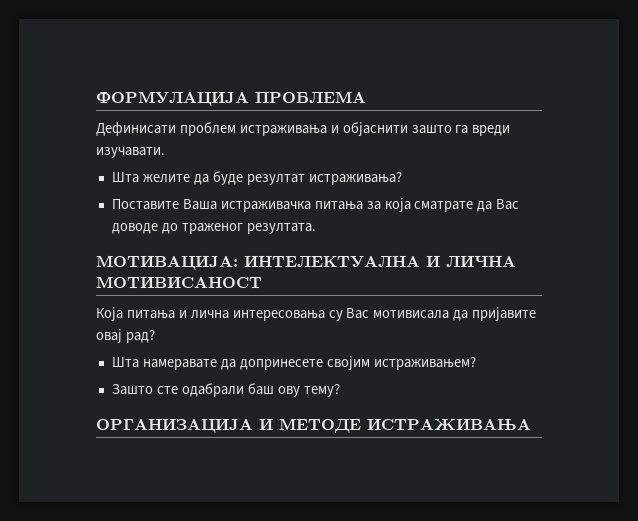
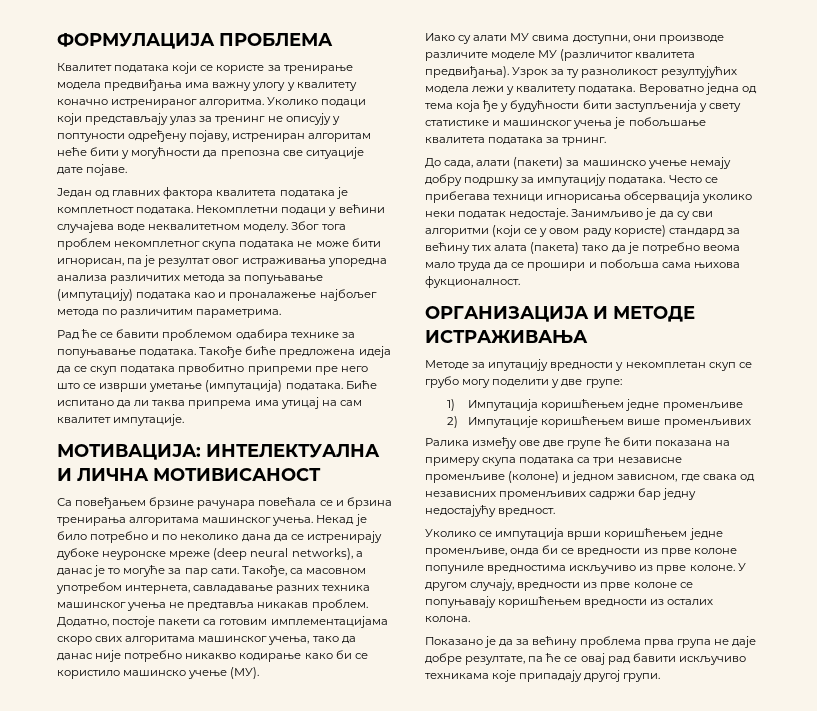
- Дефинисати проблем истраживања и објаснити зашто га вреди изучавати.
- Шта желите да буде резултат истраживања?
- Поставите Ваша истраживачка питања за која сматрате да Вас доводе до траженог резултата.
+ Квалитет података који се користе за тренирање модела предвиђања има важну улогу у квалитету коначно истренираног алгоритма. Уколико подаци који представљају улаз за тренинг не описују у поптуности одређену појаву, истрениран алгоритам неће бити у могућности да препозна све ситуације дате појаве.
+ Један од главних фактора квалитета података је комплетност података. Некомплетни подаци у већини случајева воде неквалитетном моделу. Због тога проблем некомплетног скупа података не може бити игнорисан, па је резултат овог истраживања упоредна анализа различитих метода за попуњавање (импутацију) података као и проналажење најбољег метода по различитим параметрима.
+ Рад ће се бавити проблемом одабира технике за попуњавање података. Такође биће предложена идеја да се скуп података првобитно припреми пре него што се изврши уметање (импутација) података. Биће испитано да ли таква припрема има утицај на сам квалитет импутације.
- Која питања и лична интересовања су Вас мотивисала да пријавите овај рад?
- Шта намеравате да допринесете својим истраживањем?
- Зашто сте одабрали баш ову тему?
+ Са повеђањем брзине рачунара повећала се и брзина тренирања алгоритама машинског учења. Некад је било потребно и по неколико дана да се истренирају дубоке неуронске мреже (deep neural networks), а данас је то могуће за пар сати. Такође, са масовном употребом интернета, савладавање разних техника машинског учења не предтавља никакав проблем. Додатно, постоје пакети са готовим имплементацијама скоро свих алгоритама машинског учења, тако да данас није потребно никакво кодирање како би се користило машинско учење (МУ).
+ Иако су алати МУ свима доступни, они производе различите моделе МУ (различитог квалитета предвиђања). Узрок за ту разноликост резултујућих модела лежи у квалитету података. Вероватно једна од тема која ђе у будућности бити заступљенија у свету статистике и машинског учења је побољшање квалитета података за трнинг.
+ До сада, алати (пакети) за машинско учење немају добру подршку за импутацију података. Често се прибегава техници игнорисања обсервација уколико неки податак недостаје. Занимљиво је да су сви алгоритми (који се у овом раду користе) стандард за већину тих алата (пакета) тако да је потребно веома мало труда да се прошири и побољша сама њихова фукционалност.
  ОРГАНИЗАЦИЈА И МЕТОДЕ ИСТРАЖИВАЊА
+ Методе за ипутацију вредности у некомплетан скуп се грубо могу поделити у две групе:
+ 1) Импутација коришћењем једне променљиве
+ 2) Импутације коришћењем више променљивих
+ Ралика између ове две групе ће бити показана на примеру скупа података са три независне променљиве (колоне) и једном зависном, где свака од независних променљивих садржи бар једну недостајућу вредност.
+ Уколико се импутација врши коришћењем једне променљиве, онда би се вредности из прве колоне попуниле вредностима искључиво из прве колоне. У другом случају, вредности из прве колоне се попуњавају коришћењем вредности из осталих колона.
+ Показано је да за већину проблема прва група не даје добре резултате, па ће се овај рад бавити искључиво техникама које припадају другој групи.

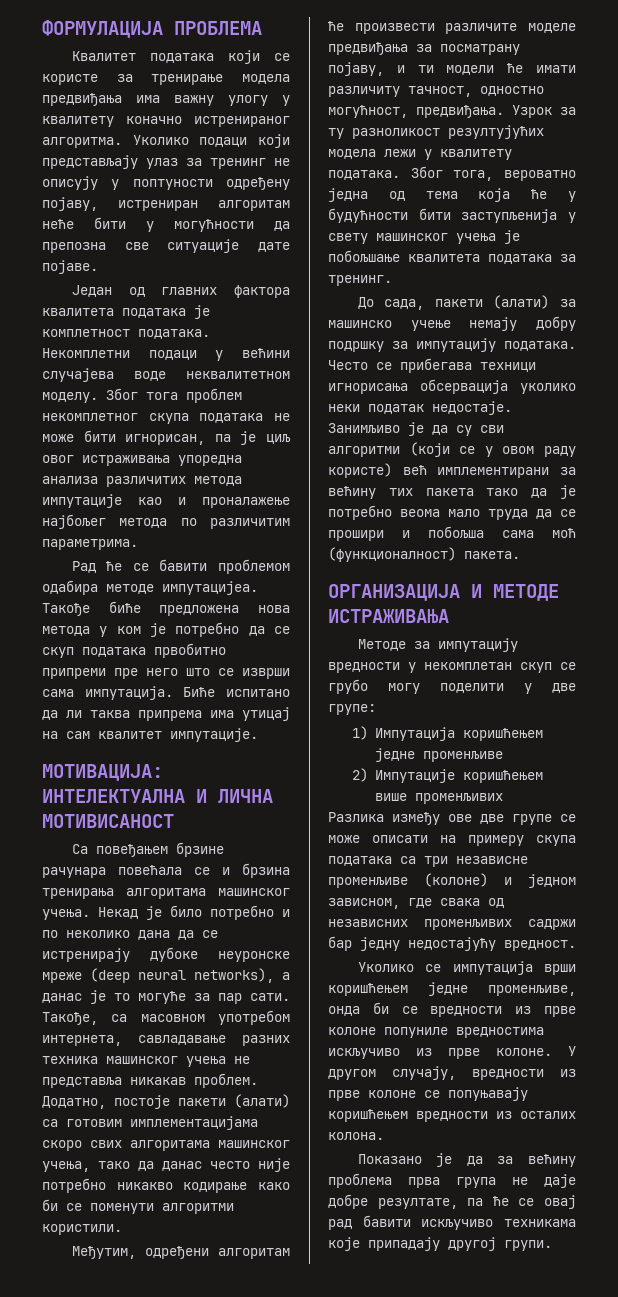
- Због тога проблем некомплетног скупа података не може бити игнорисан, па је резултат овог истраживања упоредна анализа различитих метода за попуњавање (импутацију) података као и проналажење најбољег метода по различитим параметрима.
+ Због тога проблем некомплетног скупа података не може бити игнорисан, па је циљ овог истраживања упоредна анализа различитих метода импутације као и проналажење најбољег метода по различитим параметрима.
- Рад ће се бавити проблемом одабира технике за попуњавање података. Такође биће предложена идеја да се скуп података првобитно припреми пре него што се изврши уметање (импутација) података.
+ Рад ће се бавити проблемом одабира методе импутацијеа. Такође биће предложена нова метода у ком је потребно да се скуп података првобитно припреми пре него што се изврши сама импутација.
- Такође, са масовном употребом интернета, савладавање разних техника машинског учења не предтавља никакав проблем.
+ Такође, са масовном употребом интернета, савладавање разних техника машинског учења не представља никакав проблем.
- Додатно, постоје пакети са готовим имплементацијама скоро свих алгоритама машинског учења, тако да данас није потребно никакво кодирање како би се користило машинско учење (МУ).
- Иако су алати МУ свима доступни, они производе различите моделе МУ (различитог квалитета предвиђања).
+ Додатно, постоје пакети (алати) са готовим имплементацијама скоро свих алгоритама машинског учења, тако да данас често није потребно никакво кодирање како би се поменути алгоритми користили.
+ Међутим, одређени алгоритам ће произвести различите моделе предвиђања за посматрану појаву, и ти модели ће имати различиту тачност, одностно могућност, предвиђања.
- Вероватно једна од тема која ђе у будућности бити заступљенија у свету статистике и машинског учења је побољшање квалитета података за трнинг.
+ Због тога, вероватно једна од тема која ће у будућности бити заступљенија у свету машинског учења је побољшање квалитета података за тренинг.
- До сада, алати (пакети) за машинско учење немају добру подршку за импутацију података.
+ До сада, пакети (алати) за машинско учење немају добру подршку за импутацију података.
- Занимљиво је да су сви алгоритми (који се у овом раду користе) стандард за већину тих алата (пакета) тако да је потребно веома мало труда да се прошири и побољша сама њихова фукционалност.
+ Занимљиво је да су сви алгоритми (који се у овом раду користе) већ имплементирани за већину тих пакета тако да је потребно веома мало труда да се прошири и побољша сама моћ (функционалност) пакета.
- Методе за ипутацију вредности у некомплетан скуп се грубо могу поделити у две групе:
+ Методе за импутацију вредности у некомплетан скуп се грубо могу поделити у две групе:
- Ралика између ове две групе ће бити показана на примеру скупа података са три независне променљиве (колоне) и једном зависном, где свака од независних променљивих садржи бар једну недостајућу вредност.
+ Разлика између ове две групе се може описати на примеру скупа података са три независне променљиве (колоне) и једном зависном, где свака од независних променљивих садржи бар једну недостајућу вредност.

